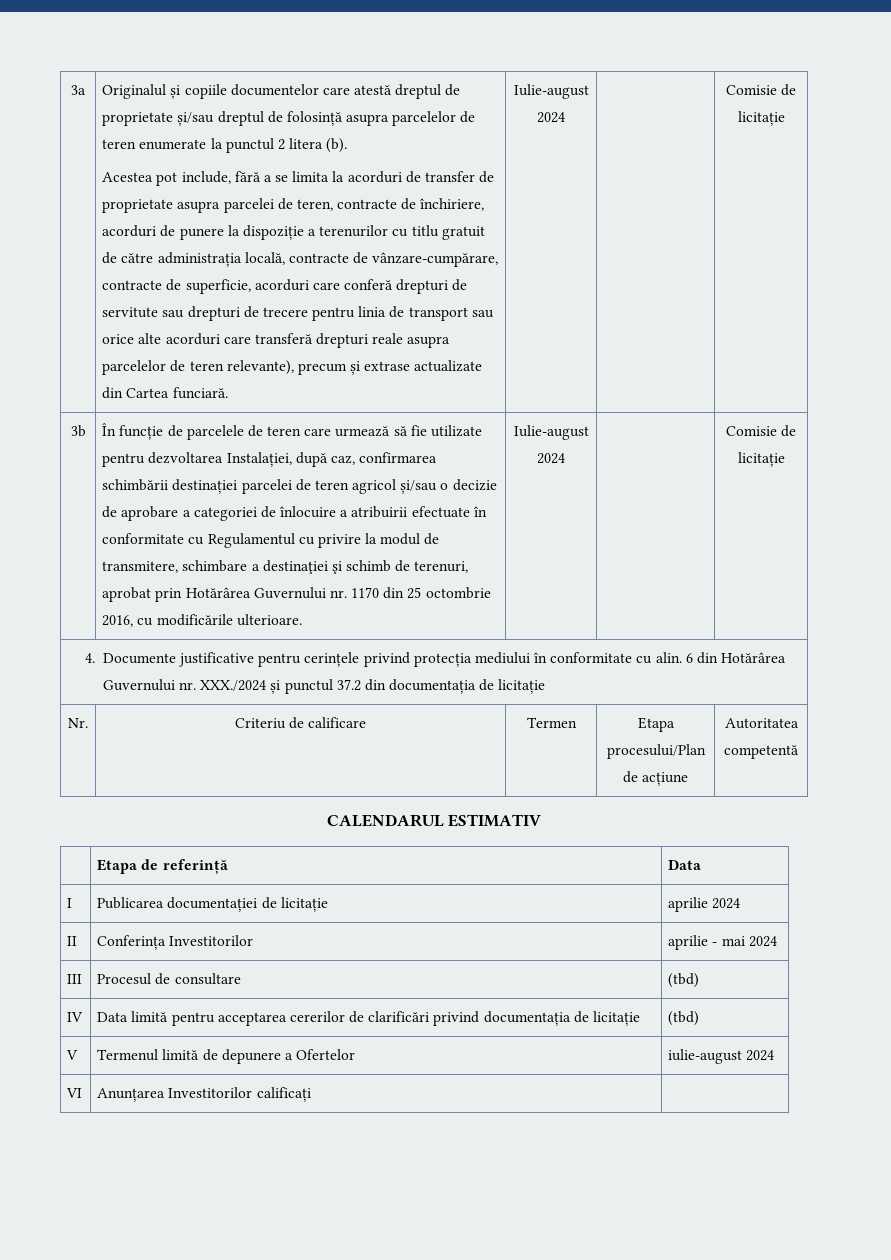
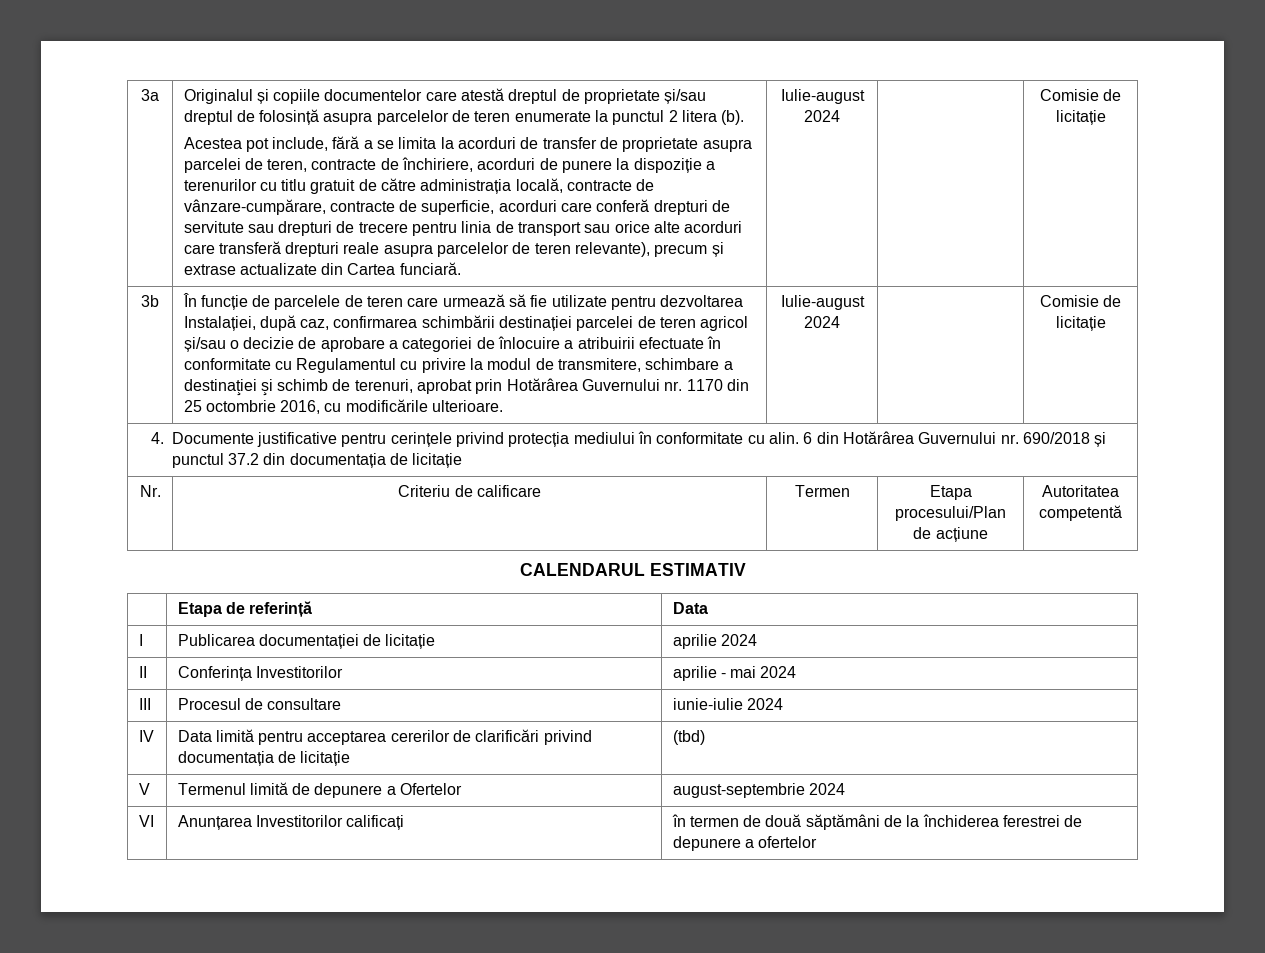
- 4. Documente justificative pentru cerințele privind protecția mediului în conformitate cu alin. 6 din Hotărârea Guvernului nr. XXX./2024 și punctul 37.2 din documentația de licitație
+ 4. Documente justificative pentru cerințele privind protecția mediului în conformitate cu alin. 6 din Hotărârea Guvernului nr. 690/2018 și punctul 37.2 din documentația de licitație
- III | Procesul de consultare | (tbd)
+ III | Procesul de consultare | iunie-iulie 2024
- V | Termenul limită de depunere a Ofertelor | iulie-august 2024
+ V | Termenul limită de depunere a Ofertelor | august-septembrie 2024
- VI | Anunțarea Investitorilor calificați |
+ VI | Anunțarea Investitorilor calificați | în termen de două săptămâni de la închiderea ferestrei de depunere a ofertelor

